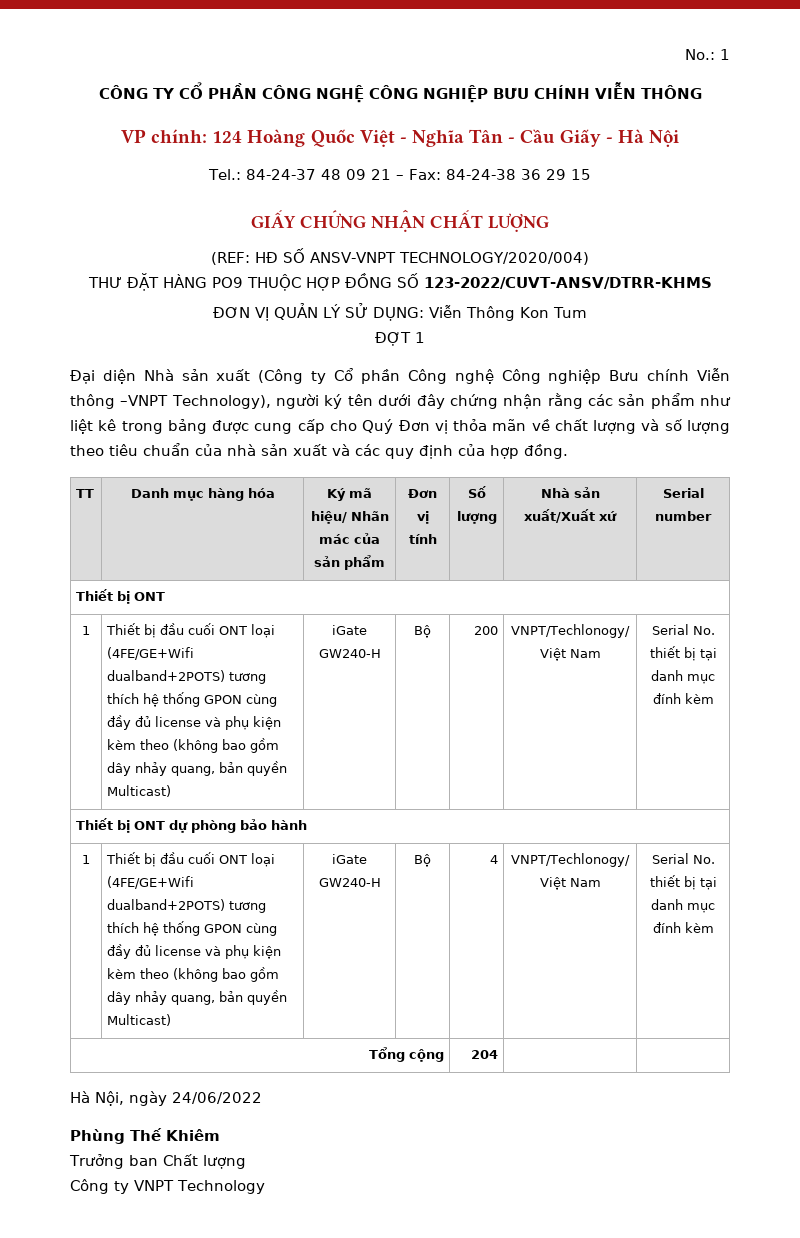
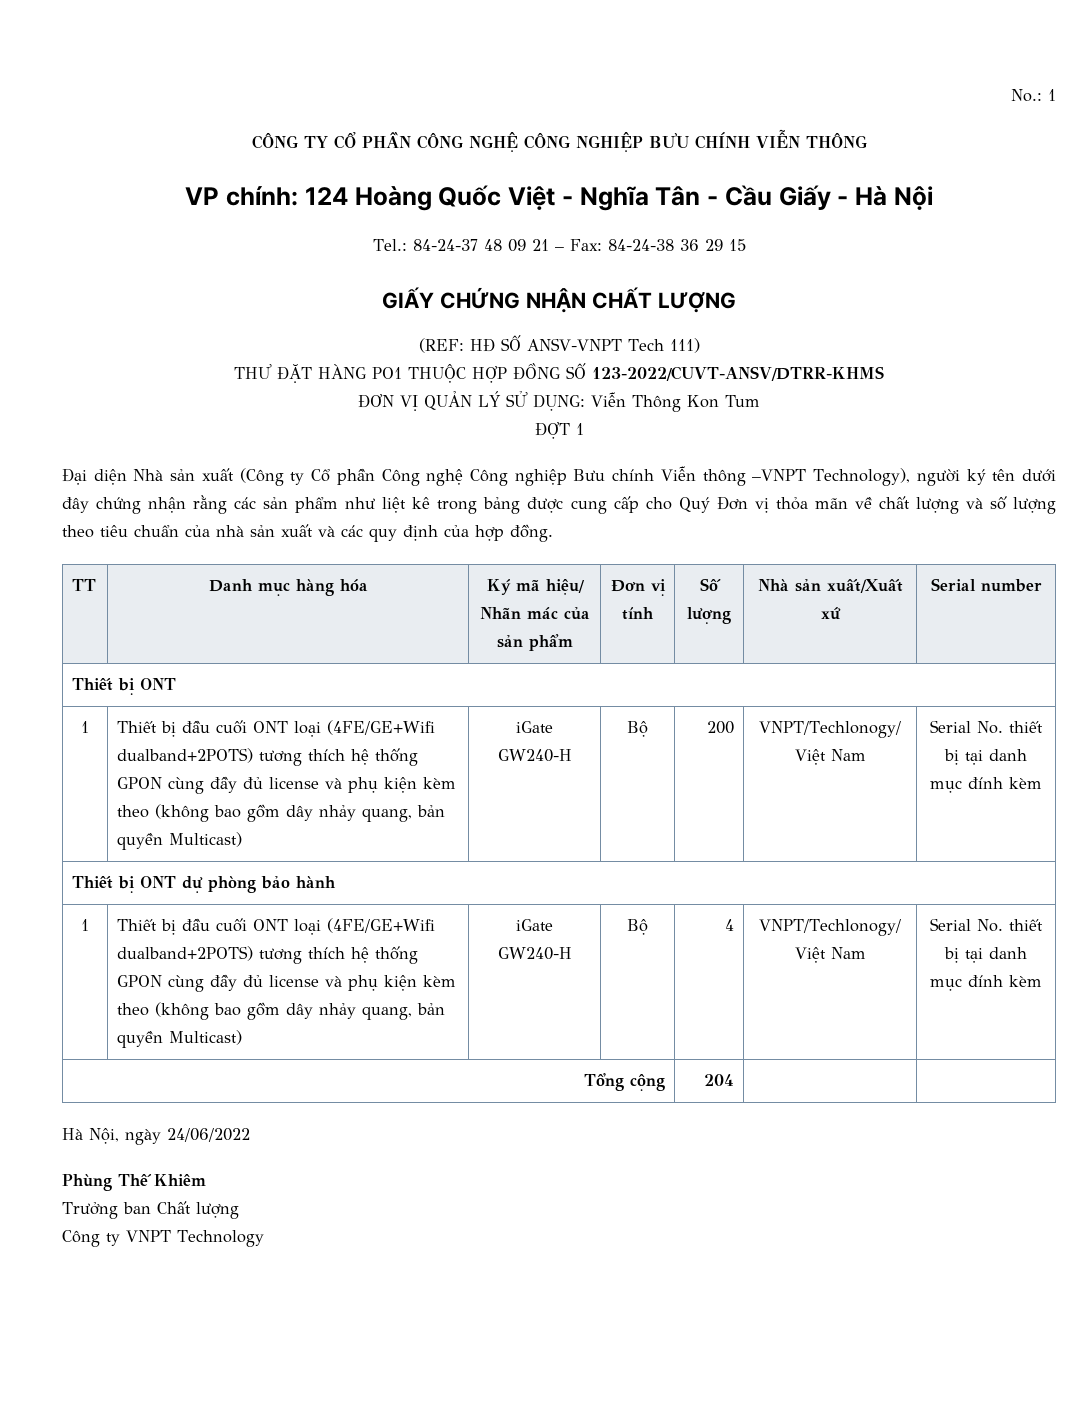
- (REF: HĐ SỐ ANSV-VNPT TECHNOLOGY/2020/004)
+ (REF: HĐ SỐ ANSV-VNPT Tech 111)
- THƯ ĐẶT HÀNG PO9 THUỘC HỢP ĐỒNG SỐ 123-2022/CUVT-ANSV/DTRR-KHMS
+ THƯ ĐẶT HÀNG PO1 THUỘC HỢP ĐỒNG SỐ 123-2022/CUVT-ANSV/DTRR-KHMS

